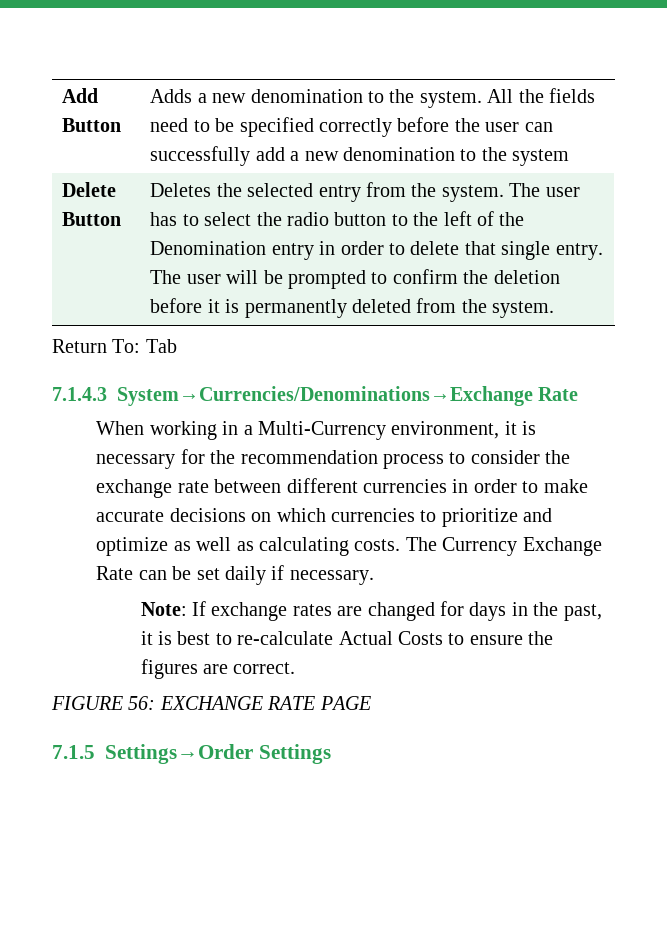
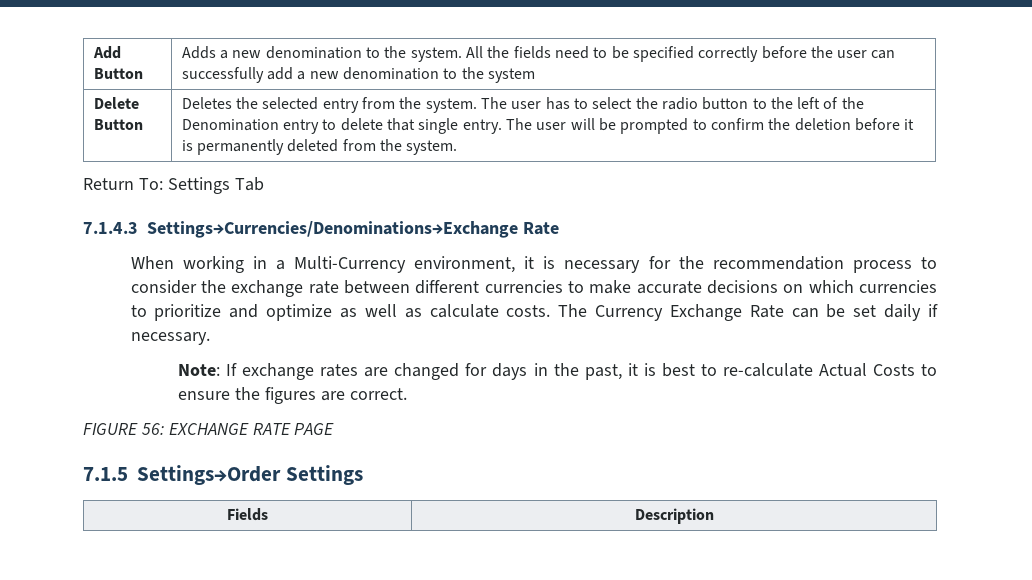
- The user has to select the radio button to the left of the Denomination entry in order to delete that single entry.
+ The user has to select the radio button to the left of the Denomination entry to delete that single entry.
- Return To: Tab
+ Return To: Settings Tab
- 7.1.4.3 System→Currencies/Denominations→Exchange Rate
+ 7.1.4.3 Settings→Currencies/Denominations→Exchange Rate
- When working in a Multi-Currency environment, it is necessary for the recommendation process to consider the exchange rate between different currencies in order to make accurate decisions on which currencies to prioritize and optimize as well as calculating costs.
+ When working in a Multi-Currency environment, it is necessary for the recommendation process to consider the exchange rate between different currencies to make accurate decisions on which currencies to prioritize and optimize as well as calculate costs.
+ Fields | Description

